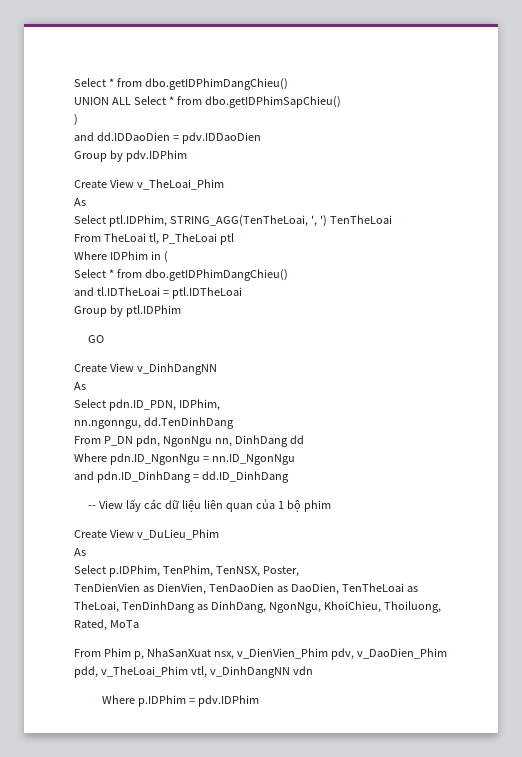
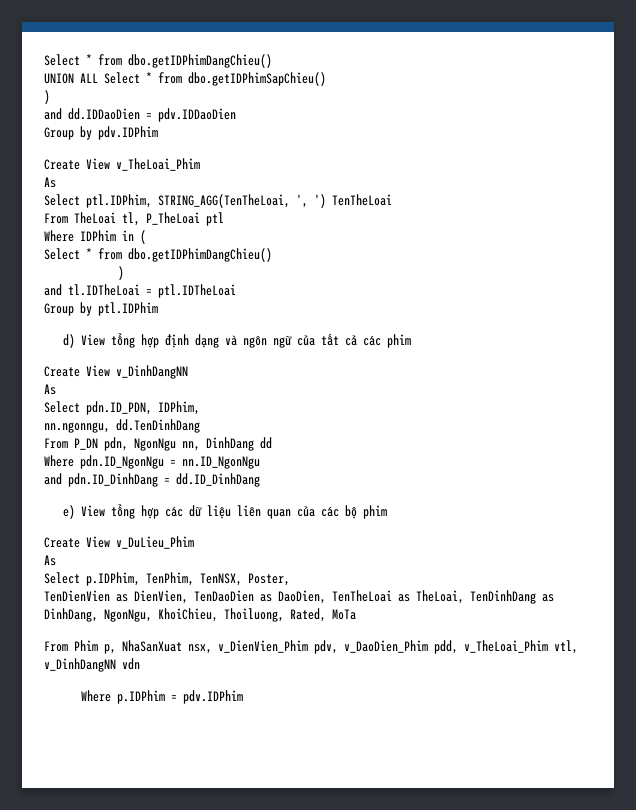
  Where IDPhim in (
  Select * from dbo.getIDPhimDangChieu()
+ )
- GO
+ d) View tổng hợp định dạng và ngôn ngữ của tất cả các phim
- -- View lấy các dữ liệu liên quan của 1 bộ phim
+ e) View tổng hợp các dữ liệu liên quan của các bộ phim

